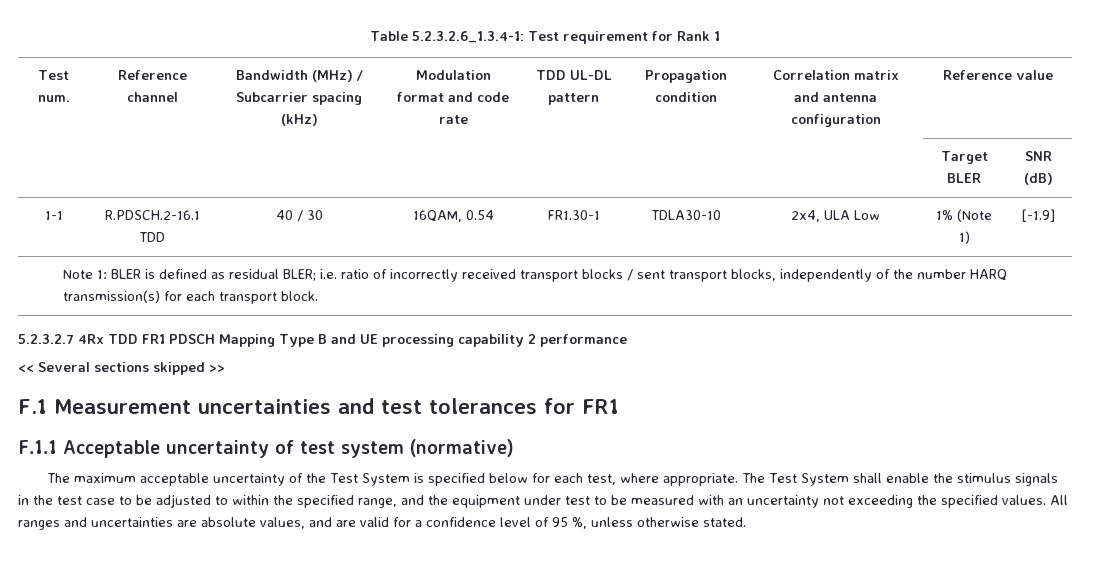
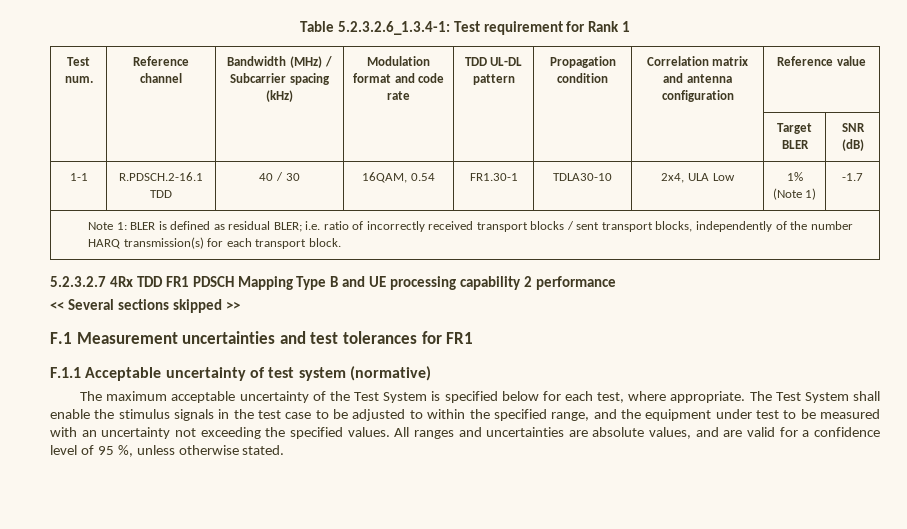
- 1-1 | R.PDSCH.2-16.1 TDD | 40 / 30 | 16QAM, 0.54 | FR1.30-1 | TDLA30-10 | 2x4, ULA Low | 1% (Note 1) | [-1.9]
+ 1-1 | R.PDSCH.2-16.1 TDD | 40 / 30 | 16QAM, 0.54 | FR1.30-1 | TDLA30-10 | 2x4, ULA Low | 1% (Note 1) | -1.7

